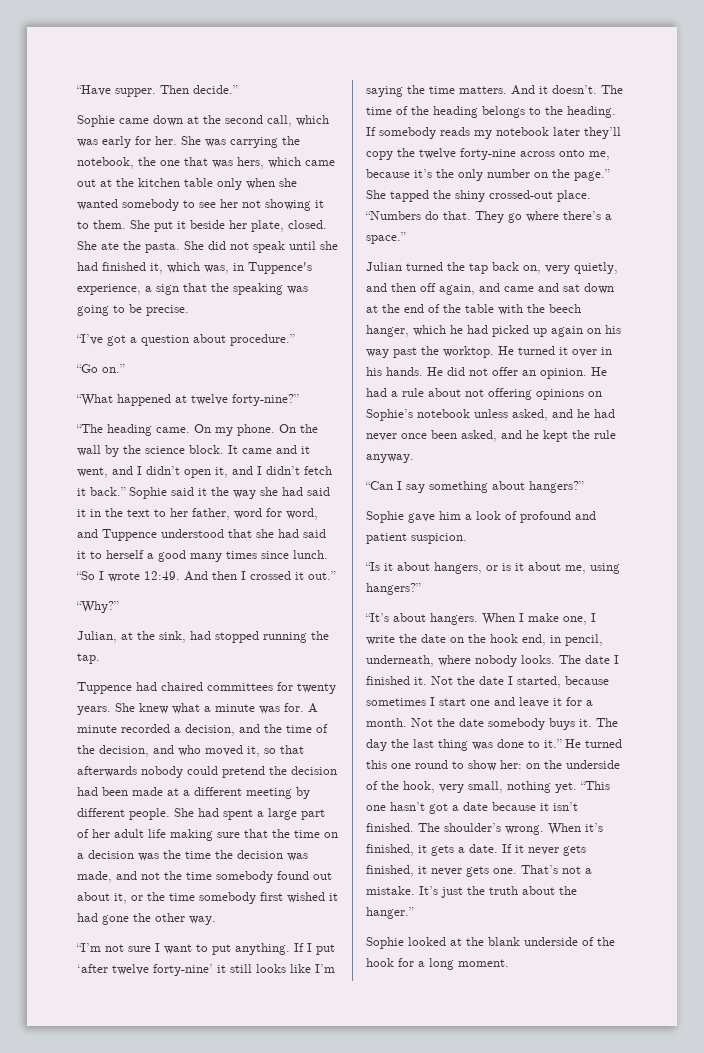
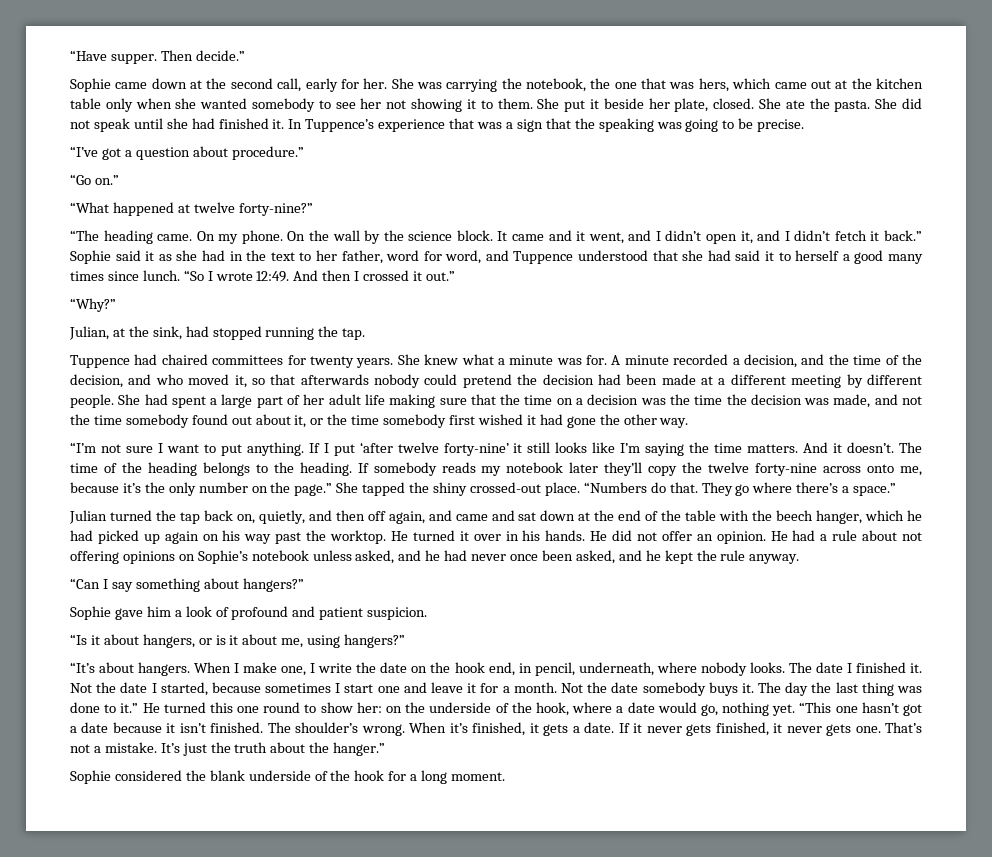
- Sophie came down at the second call, which was early for her.
+ Sophie came down at the second call, early for her.
- She did not speak until she had finished it, which was, in Tuppence's experience, a sign that the speaking was going to be precise.
+ She did not speak until she had finished it. In Tuppence’s experience that was a sign that the speaking was going to be precise.
- Sophie said it the way she had said it in the text to her father, word for word, and Tuppence understood that she had said it to herself a good many times since lunch.
+ Sophie said it as she had in the text to her father, word for word, and Tuppence understood that she had said it to herself a good many times since lunch.
- Julian turned the tap back on, very quietly, and then off again, and came and sat down at the end of the table with the beech hanger, which he had picked up again on his way past the worktop.
+ Julian turned the tap back on, quietly, and then off again, and came and sat down at the end of the table with the beech hanger, which he had picked up again on his way past the worktop.
- He turned this one round to show her: on the underside of the hook, very small, nothing yet.
+ He turned this one round to show her: on the underside of the hook, where a date would go, nothing yet.
- Sophie looked at the blank underside of the hook for a long moment.
+ Sophie considered the blank underside of the hook for a long moment.

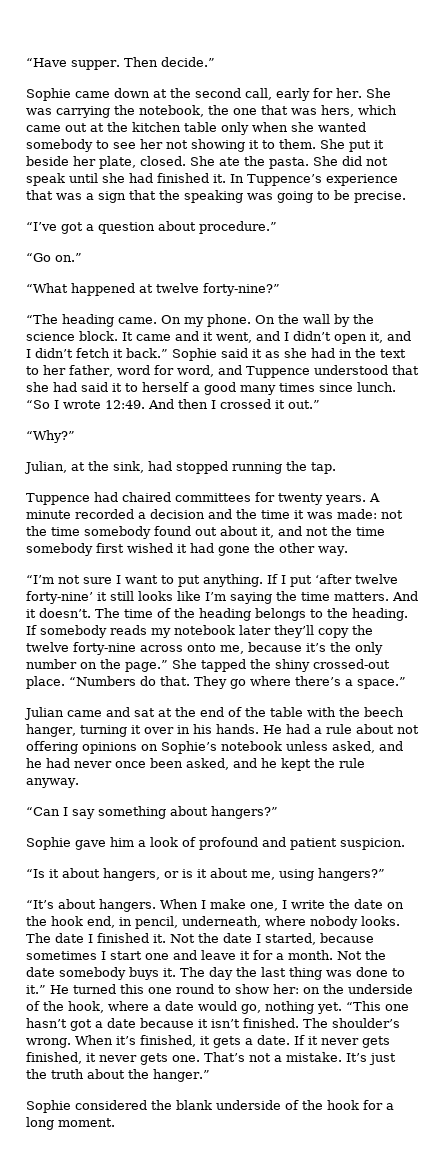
- She knew what a minute was for.
- A minute recorded a decision, and the time of the decision, and who moved it, so that afterwards nobody could pretend the decision had been made at a different meeting by different people. She had spent a large part of her adult life making sure that the time on a decision was the time the decision was made, and not the time somebody found out about it, or the time somebody first wished it had gone the other way.
+ A minute recorded a decision and the time it was made: not the time somebody found out about it, and not the time somebody first wished it had gone the other way.
- Julian turned the tap back on, quietly, and then off again, and came and sat down at the end of the table with the beech hanger, which he had picked up again on his way past the worktop. He turned it over in his hands.
+ Julian came and sat at the end of the table with the beech hanger, turning it over in his hands.
- He did not offer an opinion. He had a rule about not offering opinions on Sophie’s notebook unless asked, and he had never once been asked, and he kept the rule anyway.
+ He had a rule about not offering opinions on Sophie’s notebook unless asked, and he had never once been asked, and he kept the rule anyway.

